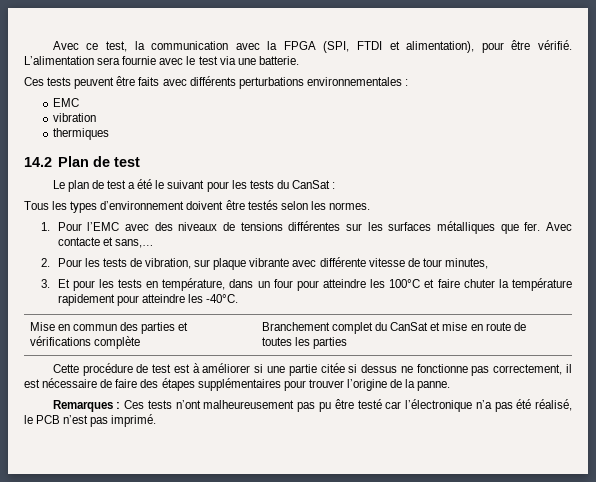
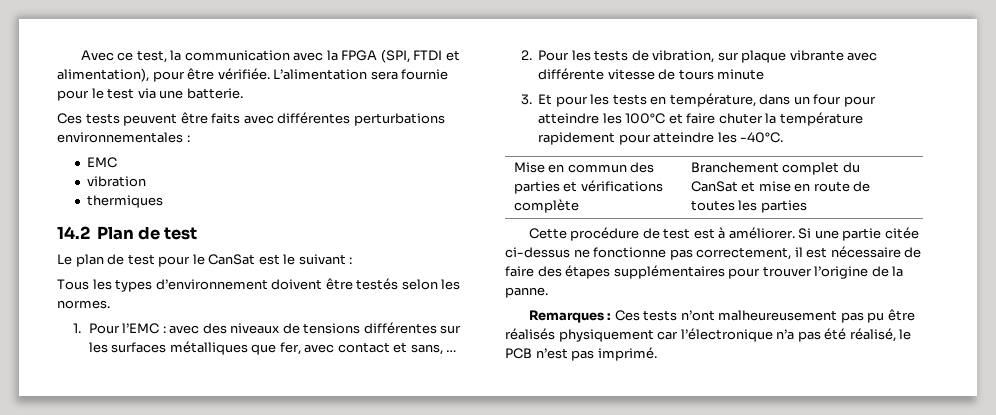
- Avec ce test, la communication avec la FPGA (SPI, FTDI et alimentation), pour être vérifié.
+ Avec ce test, la communication avec la FPGA (SPI, FTDI et alimentation), pour être vérifiée.
- L’alimentation sera fournie avec le test via une batterie.
+ L’alimentation sera fournie pour le test via une batterie.
- Ces tests peuvent être faits avec différents perturbations environnementales :
+ Ces tests peuvent être faits avec différentes perturbations environnementales :
- Le plan de test a été le suivant pour les tests du CanSat :
+ Le plan de test pour le CanSat est le suivant :
- 1. Pour l’EMC avec des niveaux de tensions différentes sur les surfaces métalliques que fer. Avec contacte et sans,…
+ 1. Pour l’EMC : avec des niveaux de tensions différentes sur les surfaces métalliques que fer, avec contact et sans, …
- 2. Pour les tests de vibration, sur plaque vibrante avec différente vitesse de tour minutes,
+ 2. Pour les tests de vibration, sur plaque vibrante avec différente vitesse de tours minute
- Cette procédure de test est à améliorer si une partie citée si dessus ne fonctionne pas correctement, il est nécessaire de faire des étapes supplémentaires pour trouver l’origine de la panne.
+ Cette procédure de test est à améliorer. Si une partie citée ci-dessus ne fonctionne pas correctement, il est nécessaire de faire des étapes supplémentaires pour trouver l’origine de la panne.
- Remarques : Ces tests n’ont malheureusement pas pu être testé car l’électronique n’a pas été réalisé, le PCB n’est pas imprimé.
+ Remarques : Ces tests n’ont malheureusement pas pu être réalisés physiquement car l’électronique n’a pas été réalisé, le PCB n’est pas imprimé.

